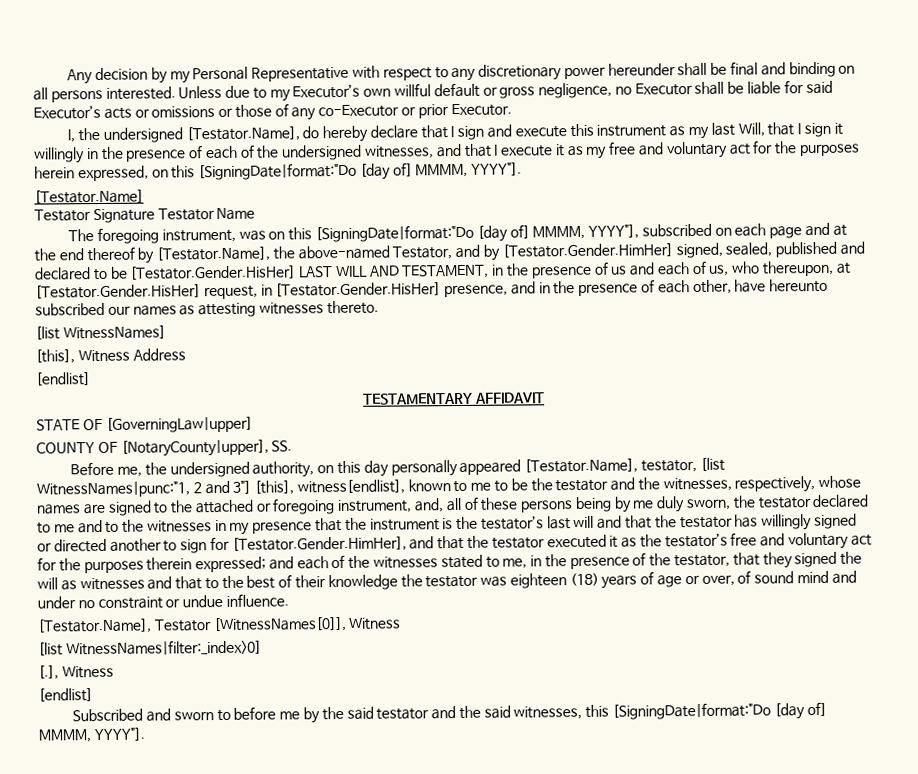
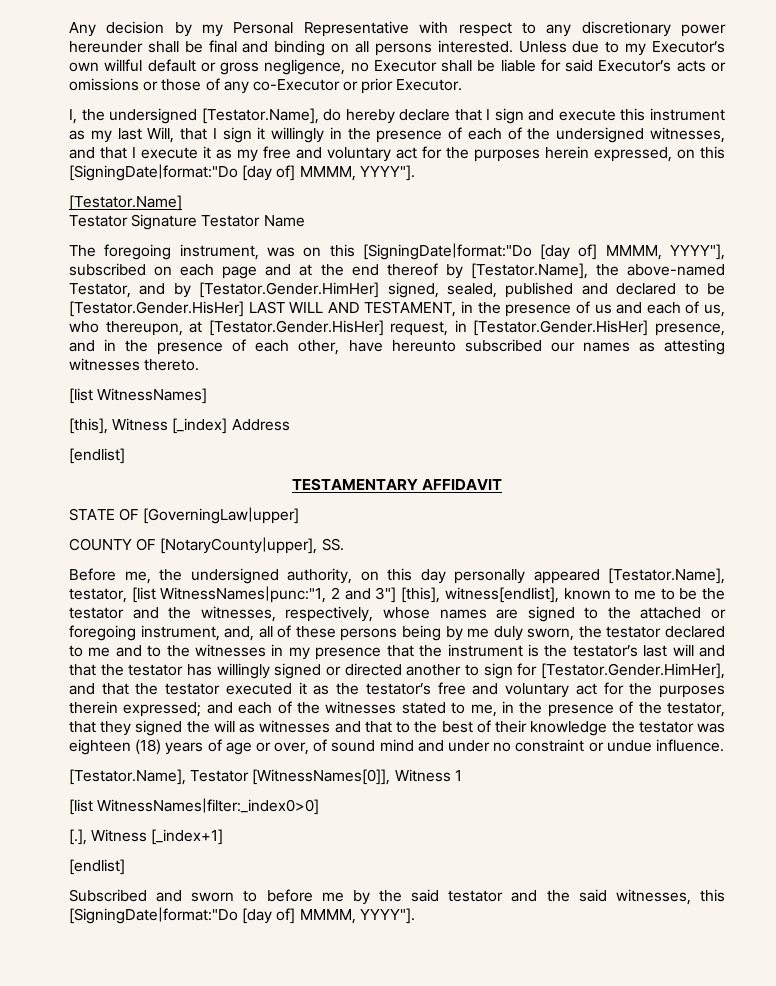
- [this], Witness Address
+ [this], Witness [_index] Address
- [Testator.Name], Testator [WitnessNames[0]], Witness
- [list WitnessNames|filter:_index>0]
+ [Testator.Name], Testator [WitnessNames[0]], Witness 1
+ [list WitnessNames|filter:_index0>0]
- [.], Witness
+ [.], Witness [_index+1]

